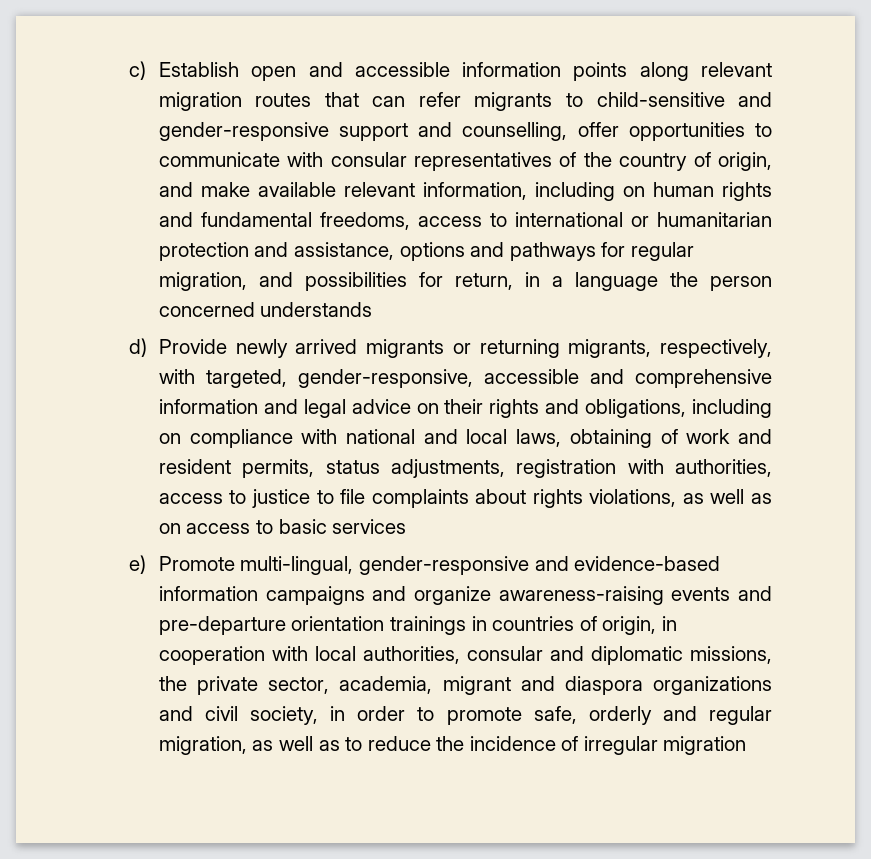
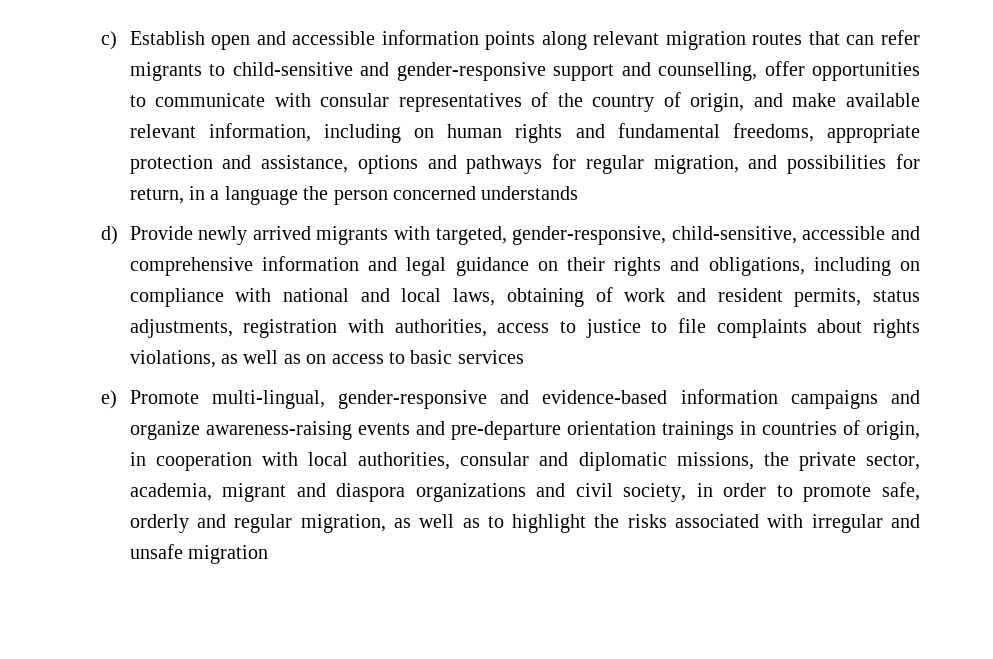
- c) Establish open and accessible information points along relevant migration routes that can refer migrants to child-sensitive and gender-responsive support and counselling, offer opportunities to communicate with consular representatives of the country of origin, and make available relevant information, including on human rights and fundamental freedoms, access to international or humanitarian protection and assistance, options and pathways for regular migration, and possibilities for return, in a language the person concerned understands
+ c) Establish open and accessible information points along relevant migration routes that can refer migrants to child-sensitive and gender-responsive support and counselling, offer opportunities to communicate with consular representatives of the country of origin, and make available relevant information, including on human rights and fundamental freedoms, appropriate protection and assistance, options and pathways for regular migration, and possibilities for return, in a language the person concerned understands
- d) Provide newly arrived migrants or returning migrants, respectively, with targeted, gender-responsive, accessible and comprehensive information and legal advice on their rights and obligations, including on compliance with national and local laws, obtaining of work and resident permits, status adjustments, registration with authorities, access to justice to file complaints about rights violations, as well as on access to basic services
+ d) Provide newly arrived migrants with targeted, gender-responsive, child-sensitive, accessible and comprehensive information and legal guidance on their rights and obligations, including on compliance with national and local laws, obtaining of work and resident permits, status adjustments, registration with authorities, access to justice to file complaints about rights violations, as well as on access to basic services
- e) Promote multi-lingual, gender-responsive and evidence-based information campaigns and organize awareness-raising events and pre-departure orientation trainings in countries of origin, in cooperation with local authorities, consular and diplomatic missions, the private sector, academia, migrant and diaspora organizations and civil society, in order to promote safe, orderly and regular migration, as well as to reduce the incidence of irregular migration
+ e) Promote multi-lingual, gender-responsive and evidence-based information campaigns and organize awareness-raising events and pre-departure orientation trainings in countries of origin, in cooperation with local authorities, consular and diplomatic missions, the private sector, academia, migrant and diaspora organizations and civil society, in order to promote safe, orderly and regular migration, as well as to highlight the risks associated with irregular and unsafe migration

